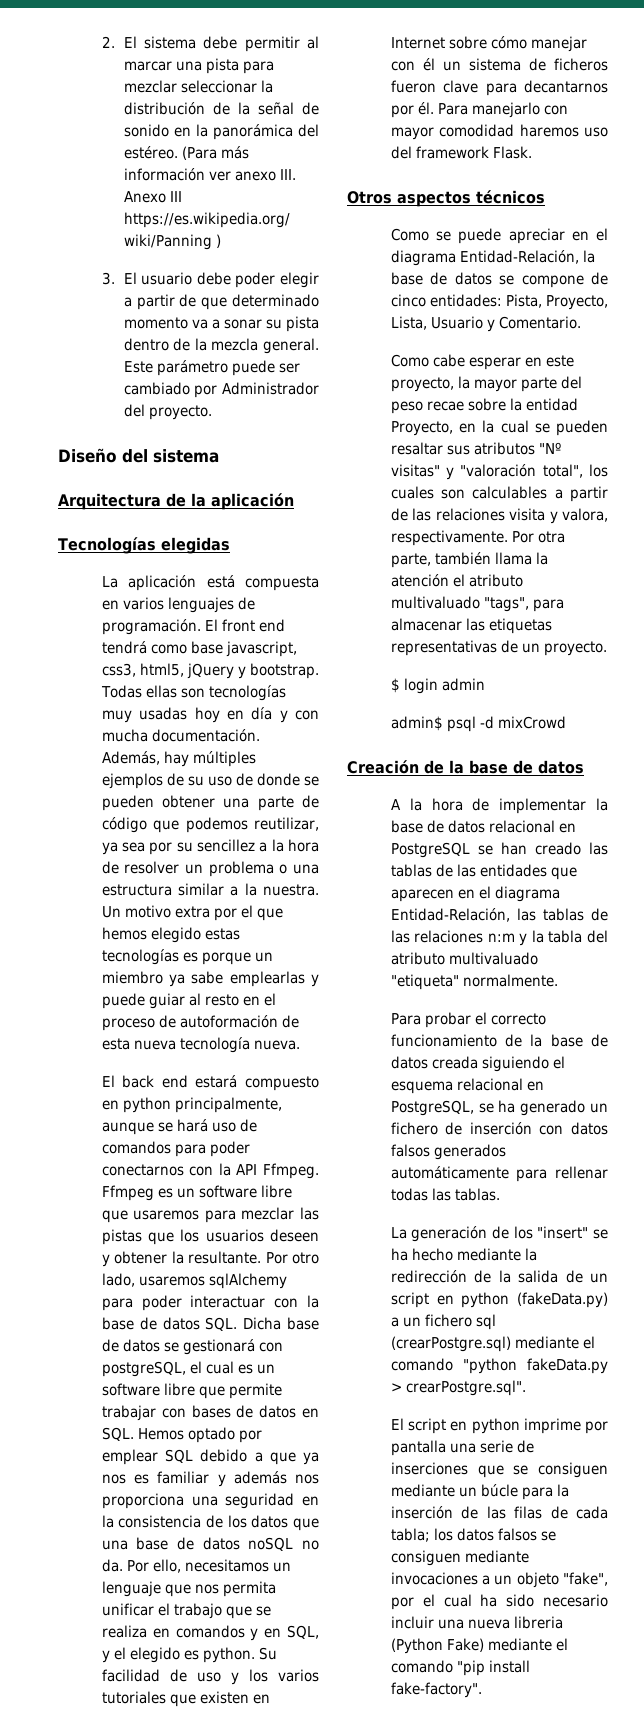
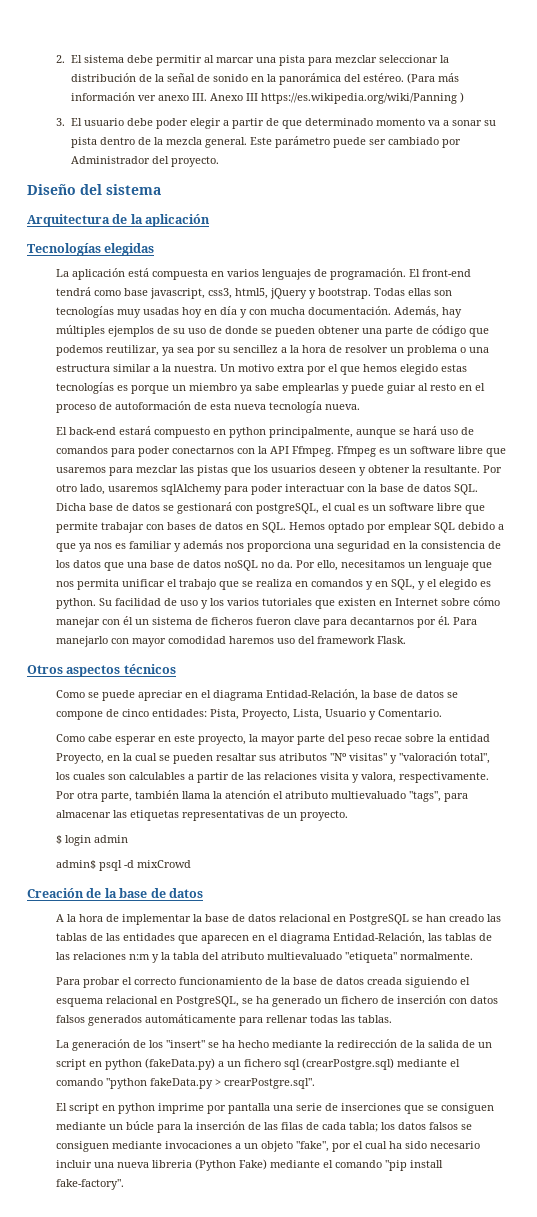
- El front end tendrá como base javascript, css3, html5, jQuery y bootstrap.
+ El front-end tendrá como base javascript, css3, html5, jQuery y bootstrap.
- El back end estará compuesto en python principalmente, aunque se hará uso de comandos para poder conectarnos con la API Ffmpeg.
+ El back-end estará compuesto en python principalmente, aunque se hará uso de comandos para poder conectarnos con la API Ffmpeg.
- Por otra parte, también llama la atención el atributo multivaluado "tags", para almacenar las etiquetas representativas de un proyecto.
+ Por otra parte, también llama la atención el atributo multievaluado "tags", para almacenar las etiquetas representativas de un proyecto.
- A la hora de implementar la base de datos relacional en PostgreSQL se han creado las tablas de las entidades que aparecen en el diagrama Entidad-Relación, las tablas de las relaciones n:m y la tabla del atributo multivaluado "etiqueta" normalmente.
+ A la hora de implementar la base de datos relacional en PostgreSQL se han creado las tablas de las entidades que aparecen en el diagrama Entidad-Relación, las tablas de las relaciones n:m y la tabla del atributo multievaluado "etiqueta" normalmente.

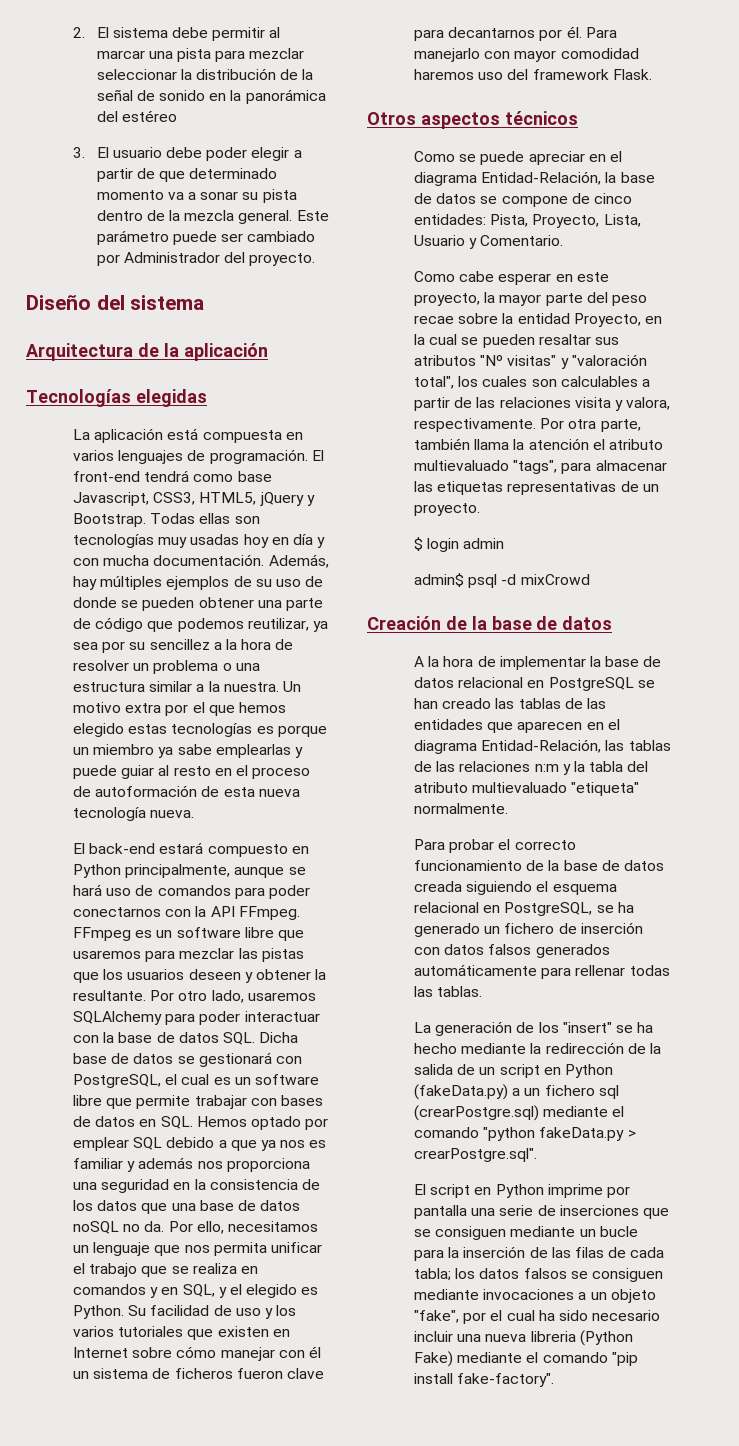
- 2. El sistema debe permitir al marcar una pista para mezclar seleccionar la distribución de la señal de sonido en la panorámica del estéreo. (Para más información ver anexo III. Anexo III https://es.wikipedia.org/wiki/Panning )
+ 2. El sistema debe permitir al marcar una pista para mezclar seleccionar la distribución de la señal de sonido en la panorámica del estéreo
- El front-end tendrá como base javascript, css3, html5, jQuery y bootstrap.
+ El front-end tendrá como base Javascript, CSS3, HTML5, jQuery y Bootstrap.
- El back-end estará compuesto en python principalmente, aunque se hará uso de comandos para poder conectarnos con la API Ffmpeg. Ffmpeg es un software libre que usaremos para mezclar las pistas que los usuarios deseen y obtener la resultante.
+ El back-end estará compuesto en Python principalmente, aunque se hará uso de comandos para poder conectarnos con la API FFmpeg. FFmpeg es un software libre que usaremos para mezclar las pistas que los usuarios deseen y obtener la resultante.
- Por otro lado, usaremos sqlAlchemy para poder interactuar con la base de datos SQL. Dicha base de datos se gestionará con postgreSQL, el cual es un software libre que permite trabajar con bases de datos en SQL. Hemos optado por emplear SQL debido a que ya nos es familiar y además nos proporciona una seguridad en la consistencia de los datos que una base de datos noSQL no da.
+ Por otro lado, usaremos SQLAlchemy para poder interactuar con la base de datos SQL. Dicha base de datos se gestionará con PostgreSQL, el cual es un software libre que permite trabajar con bases de datos en SQL. Hemos optado por emplear SQL debido a que ya nos es familiar y además nos proporciona una seguridad en la consistencia de los datos que una base de datos noSQL no da.
- Por ello, necesitamos un lenguaje que nos permita unificar el trabajo que se realiza en comandos y en SQL, y el elegido es python.
+ Por ello, necesitamos un lenguaje que nos permita unificar el trabajo que se realiza en comandos y en SQL, y el elegido es Python.
- La generación de los "insert" se ha hecho mediante la redirección de la salida de un script en python (fakeData.py) a un fichero sql (crearPostgre.sql) mediante el comando "python fakeData.py > crearPostgre.sql".
+ La generación de los "insert" se ha hecho mediante la redirección de la salida de un script en Python (fakeData.py) a un fichero sql (crearPostgre.sql) mediante el comando "python fakeData.py > crearPostgre.sql".
- El script en python imprime por pantalla una serie de inserciones que se consiguen mediante un búcle para la inserción de las filas de cada tabla; los datos falsos se consiguen mediante invocaciones a un objeto "fake", por el cual ha sido necesario incluir una nueva libreria (Python Fake) mediante el comando "pip install fake-factory".
+ El script en Python imprime por pantalla una serie de inserciones que se consiguen mediante un bucle para la inserción de las filas de cada tabla; los datos falsos se consiguen mediante invocaciones a un objeto "fake", por el cual ha sido necesario incluir una nueva libreria (Python Fake) mediante el comando "pip install fake-factory".

